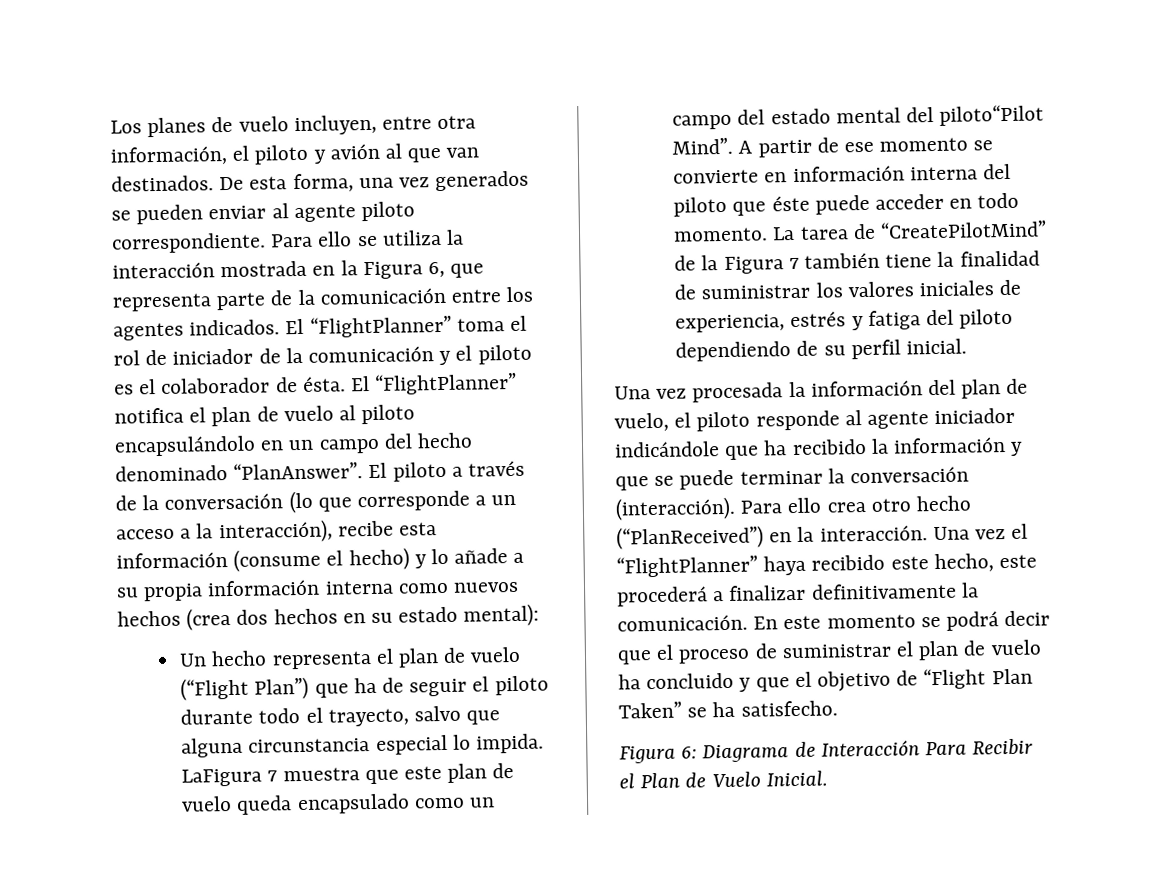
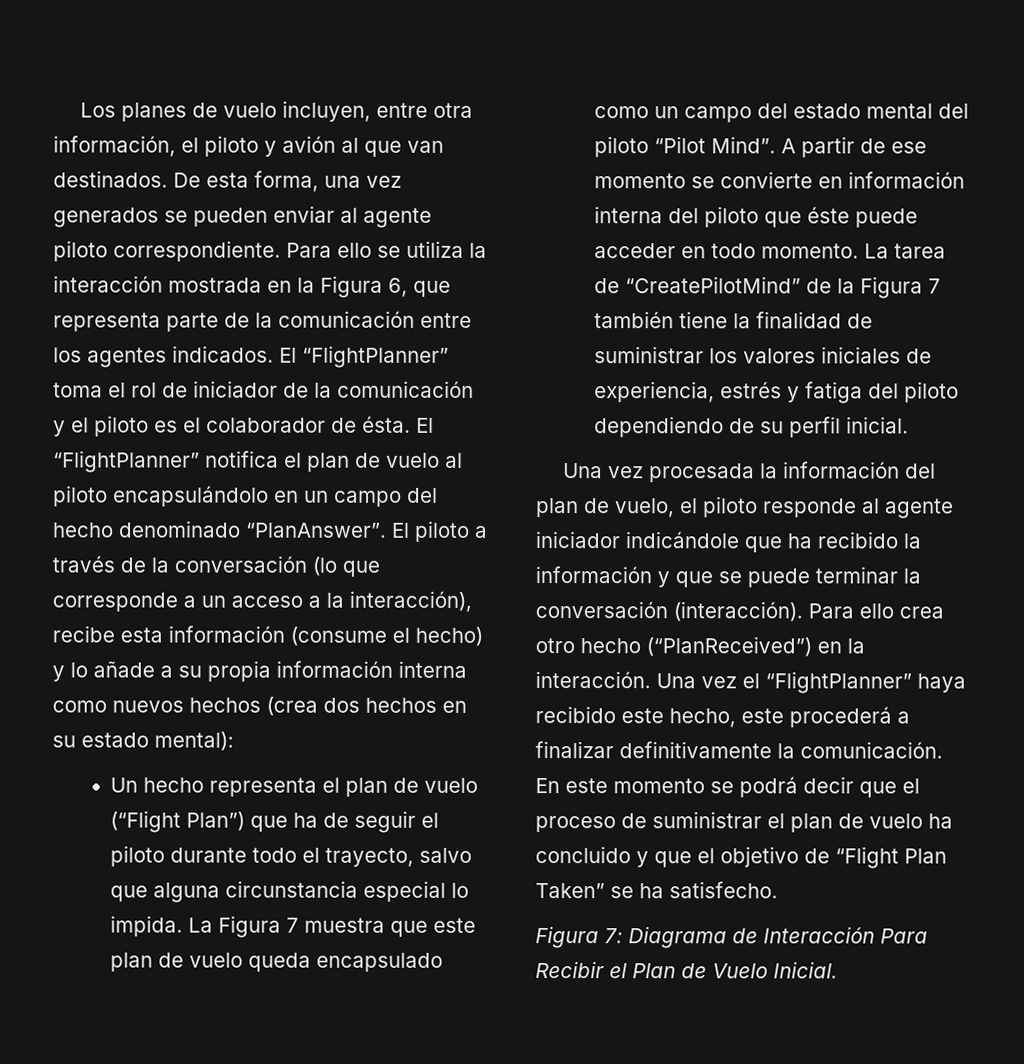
- LaFigura 7 muestra que este plan de vuelo queda encapsulado como un campo del estado mental del piloto“Pilot Mind”.
+ La Figura 7 muestra que este plan de vuelo queda encapsulado como un campo del estado mental del piloto “Pilot Mind”.
- Figura 6: Diagrama de Interacción Para Recibir el Plan de Vuelo Inicial.
+ Figura 7: Diagrama de Interacción Para Recibir el Plan de Vuelo Inicial.

